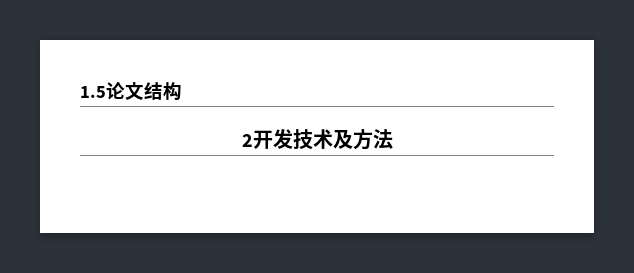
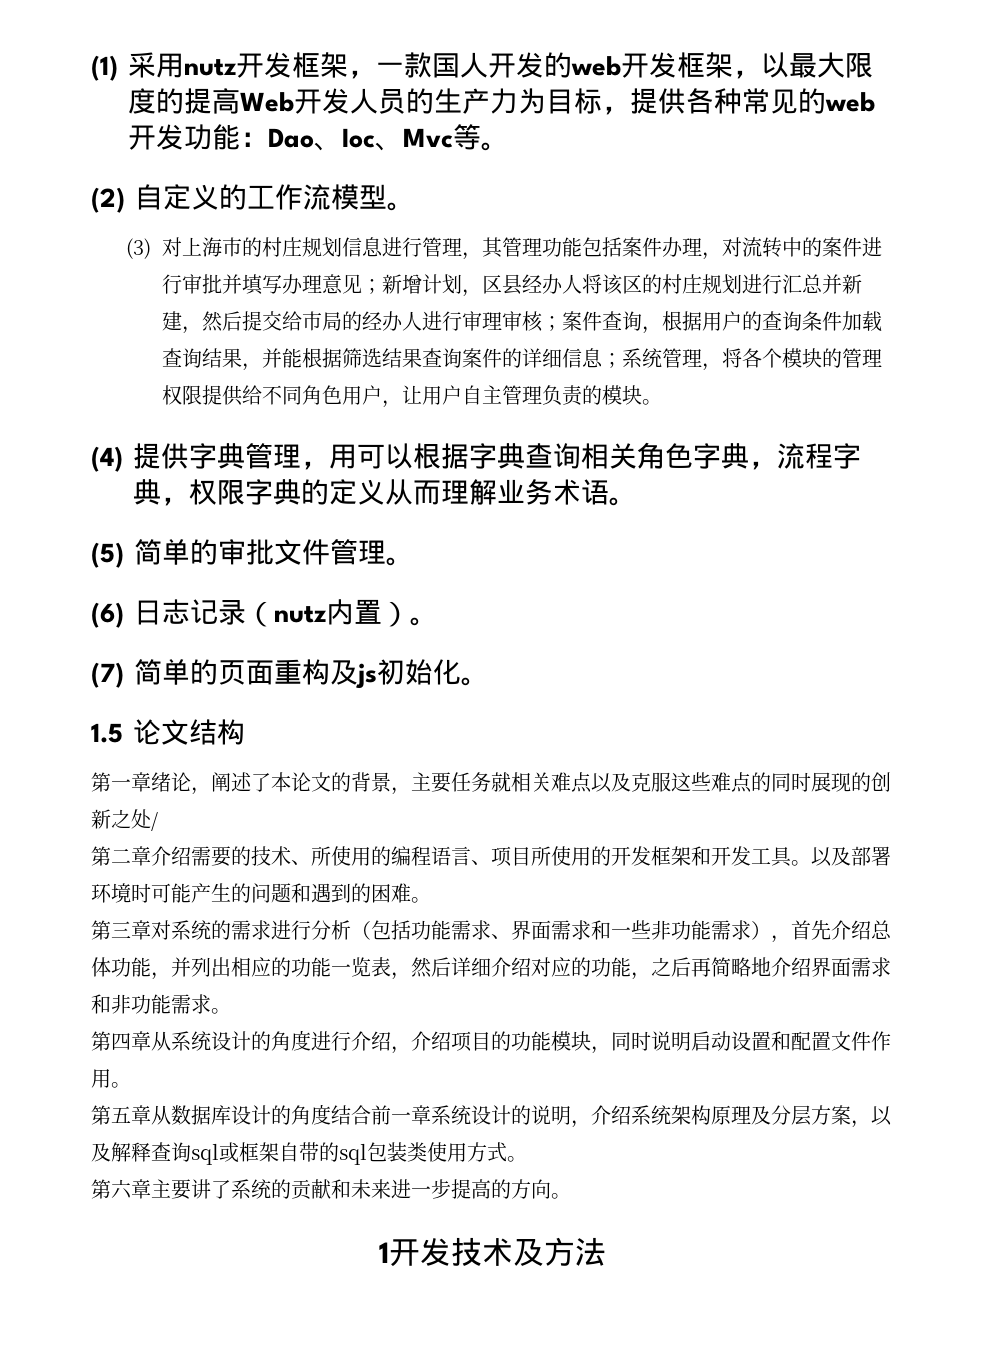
+ (1)采用nutz开发框架，一款国人开发的web开发框架，以最大限度的提高Web开发人员的生产力为目标，提供各种常见的web开发功能：Dao、Ioc、Mvc等。
+ (2)自定义的工作流模型。
+ (3)对上海市的村庄规划信息进行管理，其管理功能包括案件办理，对流转中的案件进行审批并填写办理意见；新增计划，区县经办人将该区的村庄规划进行汇总并新建，然后提交给市局的经办人进行审理审核；案件查询，根据用户的查询条件加载查询结果，并能根据筛选结果查询案件的详细信息；系统管理，将各个模块的管理权限提供给不同角色用户，让用户自主管理负责的模块。
+ (4)提供字典管理，用可以根据字典查询相关角色字典，流程字典，权限字典的定义从而理解业务术语。
+ (5)简单的审批文件管理。
+ (6)日志记录（nutz内置）。
+ (7)简单的页面重构及js初始化。
  1.5论文结构
- 2开发技术及方法
+ 第一章绪论，阐述了本论文的背景，主要任务就相关难点以及克服这些难点的同时展现的创新之处/
+ 第二章介绍需要的技术、所使用的编程语言、项目所使用的开发框架和开发工具。以及部署环境时可能产生的问题和遇到的困难。
+ 第三章对系统的需求进行分析（包括功能需求、界面需求和一些非功能需求），首先介绍总体功能，并列出相应的功能一览表，然后详细介绍对应的功能，之后再简略地介绍界面需求和非功能需求。
+ 第四章从系统设计的角度进行介绍，介绍项目的功能模块，同时说明启动设置和配置文件作用。
+ 第五章从数据库设计的角度结合前一章系统设计的说明，介绍系统架构原理及分层方案，以及解释查询sql或框架自带的sql包装类使用方式。
+ 第六章主要讲了系统的贡献和未来进一步提高的方向。
+ 1开发技术及方法

